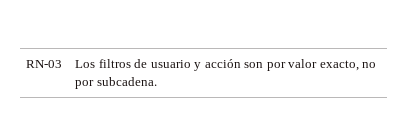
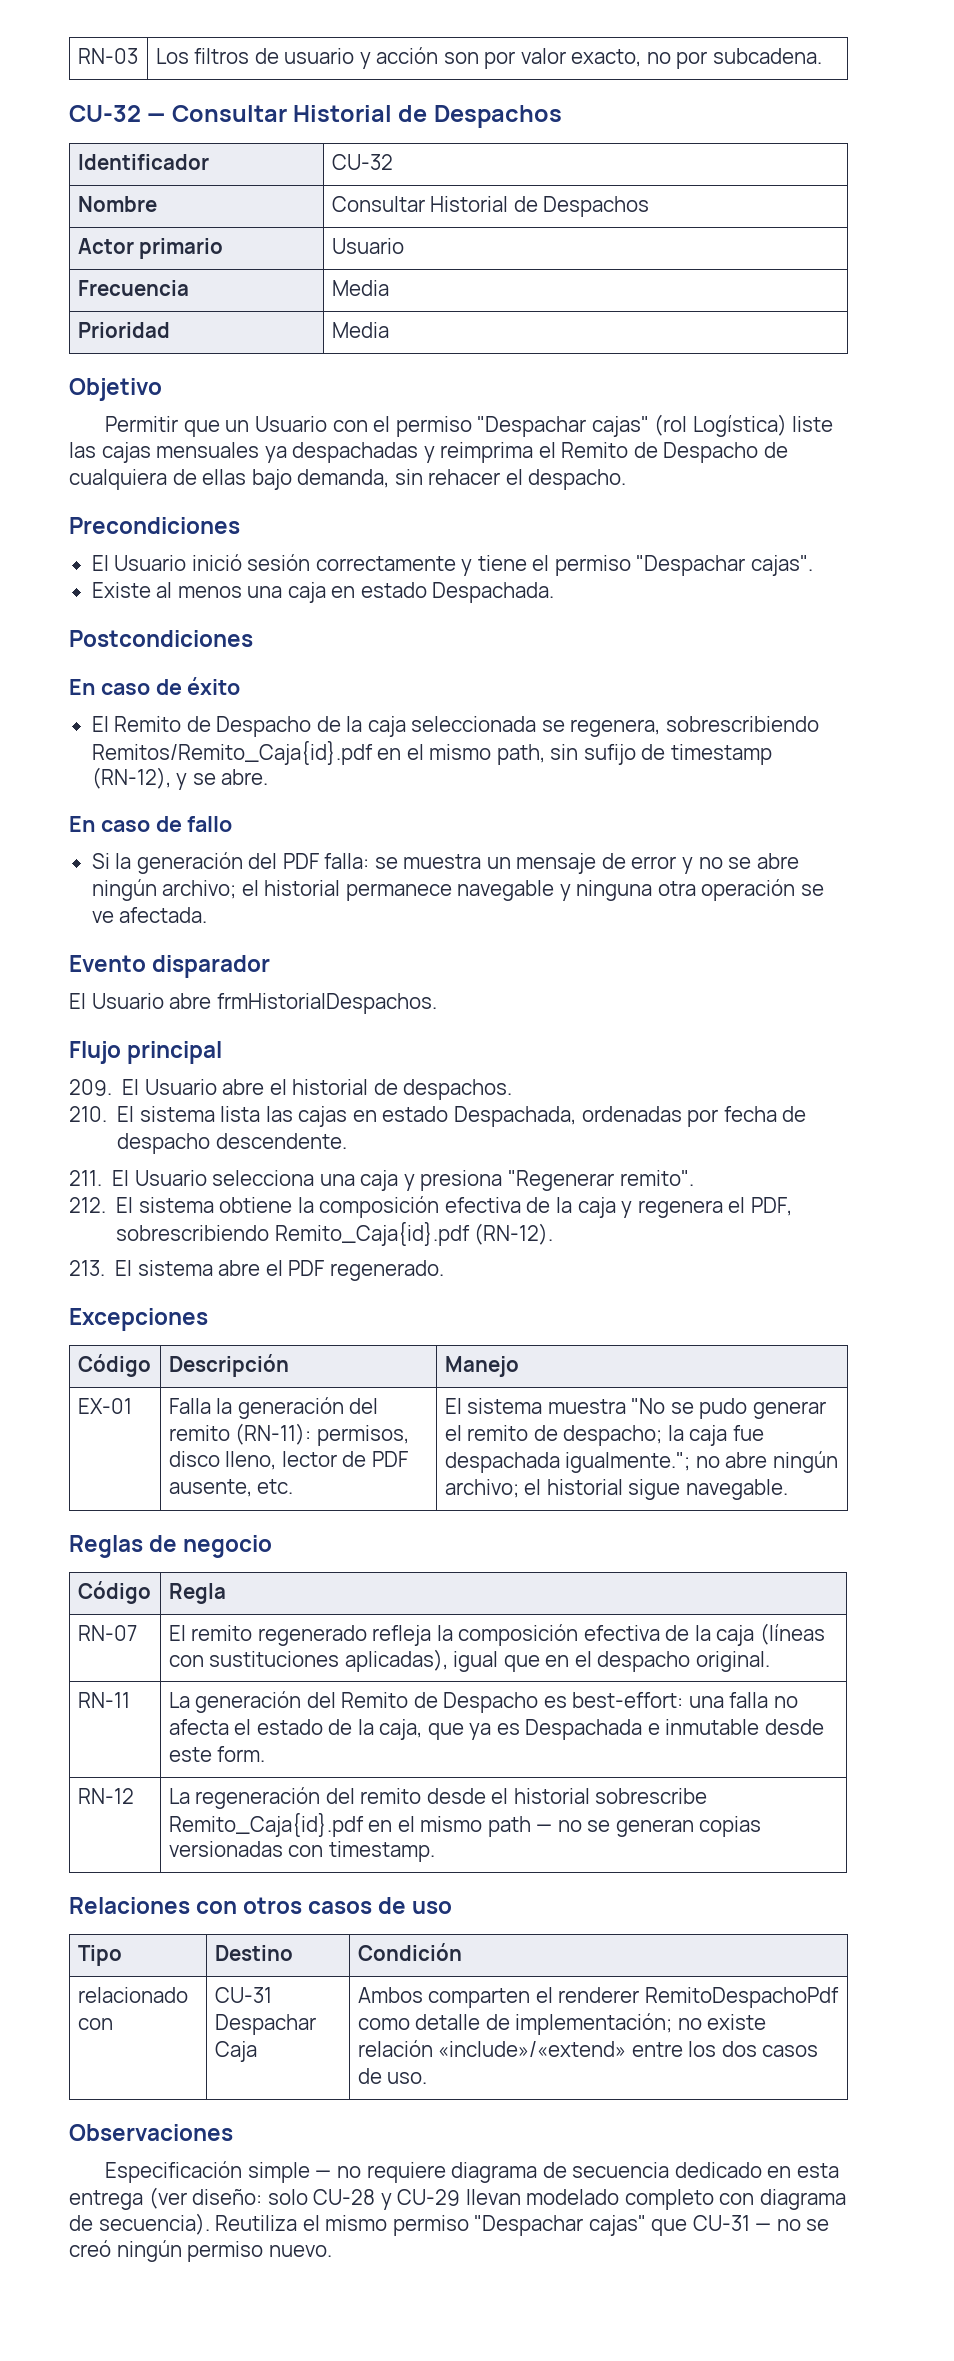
+ CU-32 — Consultar Historial de Despachos
+ Identificador | CU-32
+ Nombre | Consultar Historial de Despachos
+ Actor primario | Usuario
+ Frecuencia | Media
+ Prioridad | Media
+ Objetivo
+ Permitir que un Usuario con el permiso "Despachar cajas" (rol Logística) liste las cajas mensuales ya despachadas y reimprima el Remito de Despacho de cualquiera de ellas bajo demanda, sin rehacer el despacho.
+ Precondiciones
+ El Usuario inició sesión correctamente y tiene el permiso "Despachar cajas".
+ Existe al menos una caja en estado Despachada.
+ Postcondiciones
+ En caso de éxito
+ El Remito de Despacho de la caja seleccionada se regenera, sobrescribiendo Remitos/Remito_Caja{id}.pdf en el mismo path, sin sufijo de timestamp (RN-12), y se abre.
+ En caso de fallo
+ Si la generación del PDF falla: se muestra un mensaje de error y no se abre ningún archivo; el historial permanece navegable y ninguna otra operación se ve afectada.
+ Evento disparador
+ El Usuario abre frmHistorialDespachos.
+ Flujo principal
+ 209. El Usuario abre el historial de despachos.
+ 210. El sistema lista las cajas en estado Despachada, ordenadas por fecha de despacho descendente.
+ 211. El Usuario selecciona una caja y presiona "Regenerar remito".
+ 212. El sistema obtiene la composición efectiva de la caja y regenera el PDF, sobrescribiendo Remito_Caja{id}.pdf (RN-12).
+ 213. El sistema abre el PDF regenerado.
+ Excepciones
+ Código | Descripción | Manejo
+ EX-01 | Falla la generación del remito (RN-11): permisos, disco lleno, lector de PDF ausente, etc. | El sistema muestra "No se pudo generar el remito de despacho; la caja fue despachada igualmente."; no abre ningún archivo; el historial sigue navegable.
+ Reglas de negocio
+ Código | Regla
+ RN-07 | El remito regenerado refleja la composición efectiva de la caja (líneas con sustituciones aplicadas), igual que en el despacho original.
+ RN-11 | La generación del Remito de Despacho es best-effort: una falla no afecta el estado de la caja, que ya es Despachada e inmutable desde este form.
+ RN-12 | La regeneración del remito desde el historial sobrescribe Remito_Caja{id}.pdf en el mismo path — no se generan copias versionadas con timestamp.
+ Relaciones con otros casos de uso
+ Tipo | Destino | Condición
+ relacionado con | CU-31 Despachar Caja | Ambos comparten el renderer RemitoDespachoPdf como detalle de implementación; no existe relación «include»/«extend» entre los dos casos de uso.
+ Observaciones
+ Especificación simple — no requiere diagrama de secuencia dedicado en esta entrega (ver diseño: solo CU-28 y CU-29 llevan modelado completo con diagrama de secuencia). Reutiliza el mismo permiso "Despachar cajas" que CU-31 — no se creó ningún permiso nuevo.

